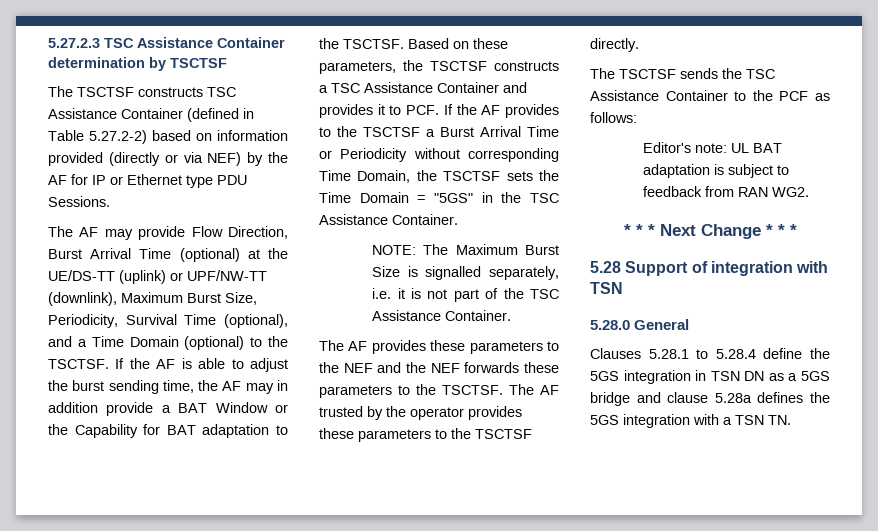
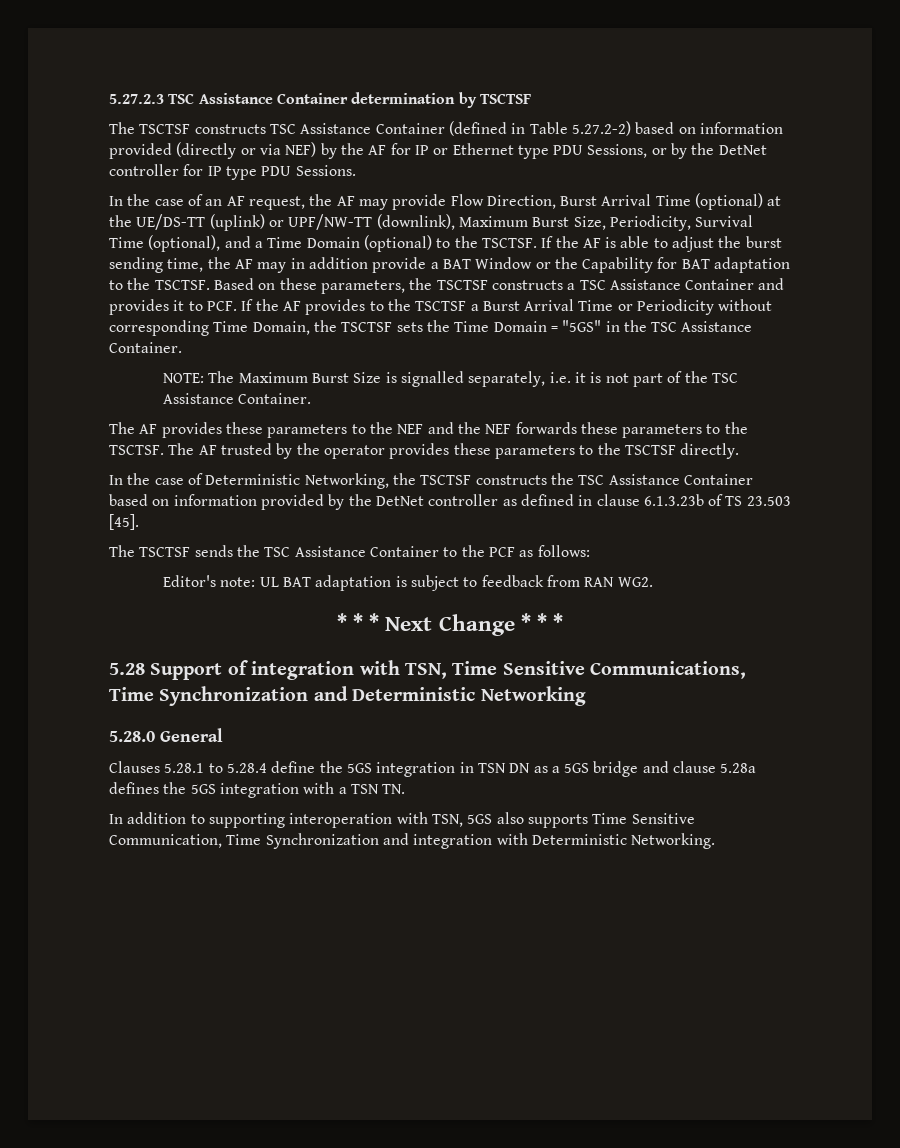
- The TSCTSF constructs TSC Assistance Container (defined in Table 5.27.2-2) based on information provided (directly or via NEF) by the AF for IP or Ethernet type PDU Sessions.
- The AF may provide Flow Direction, Burst Arrival Time (optional) at the UE/DS-TT (uplink) or UPF/NW-TT (downlink), Maximum Burst Size, Periodicity, Survival Time (optional), and a Time Domain (optional) to the TSCTSF.
+ The TSCTSF constructs TSC Assistance Container (defined in Table 5.27.2-2) based on information provided (directly or via NEF) by the AF for IP or Ethernet type PDU Sessions, or by the DetNet controller for IP type PDU Sessions.
+ In the case of an AF request, the AF may provide Flow Direction, Burst Arrival Time (optional) at the UE/DS-TT (uplink) or UPF/NW-TT (downlink), Maximum Burst Size, Periodicity, Survival Time (optional), and a Time Domain (optional) to the TSCTSF.
+ In the case of Deterministic Networking, the TSCTSF constructs the TSC Assistance Container based on information provided by the DetNet controller as defined in clause 6.1.3.23b of TS 23.503 [45].
- 5.28 Support of integration with TSN
+ 5.28 Support of integration with TSN, Time Sensitive Communications, Time Synchronization and Deterministic Networking
+ In addition to supporting interoperation with TSN, 5GS also supports Time Sensitive Communication, Time Synchronization and integration with Deterministic Networking.

